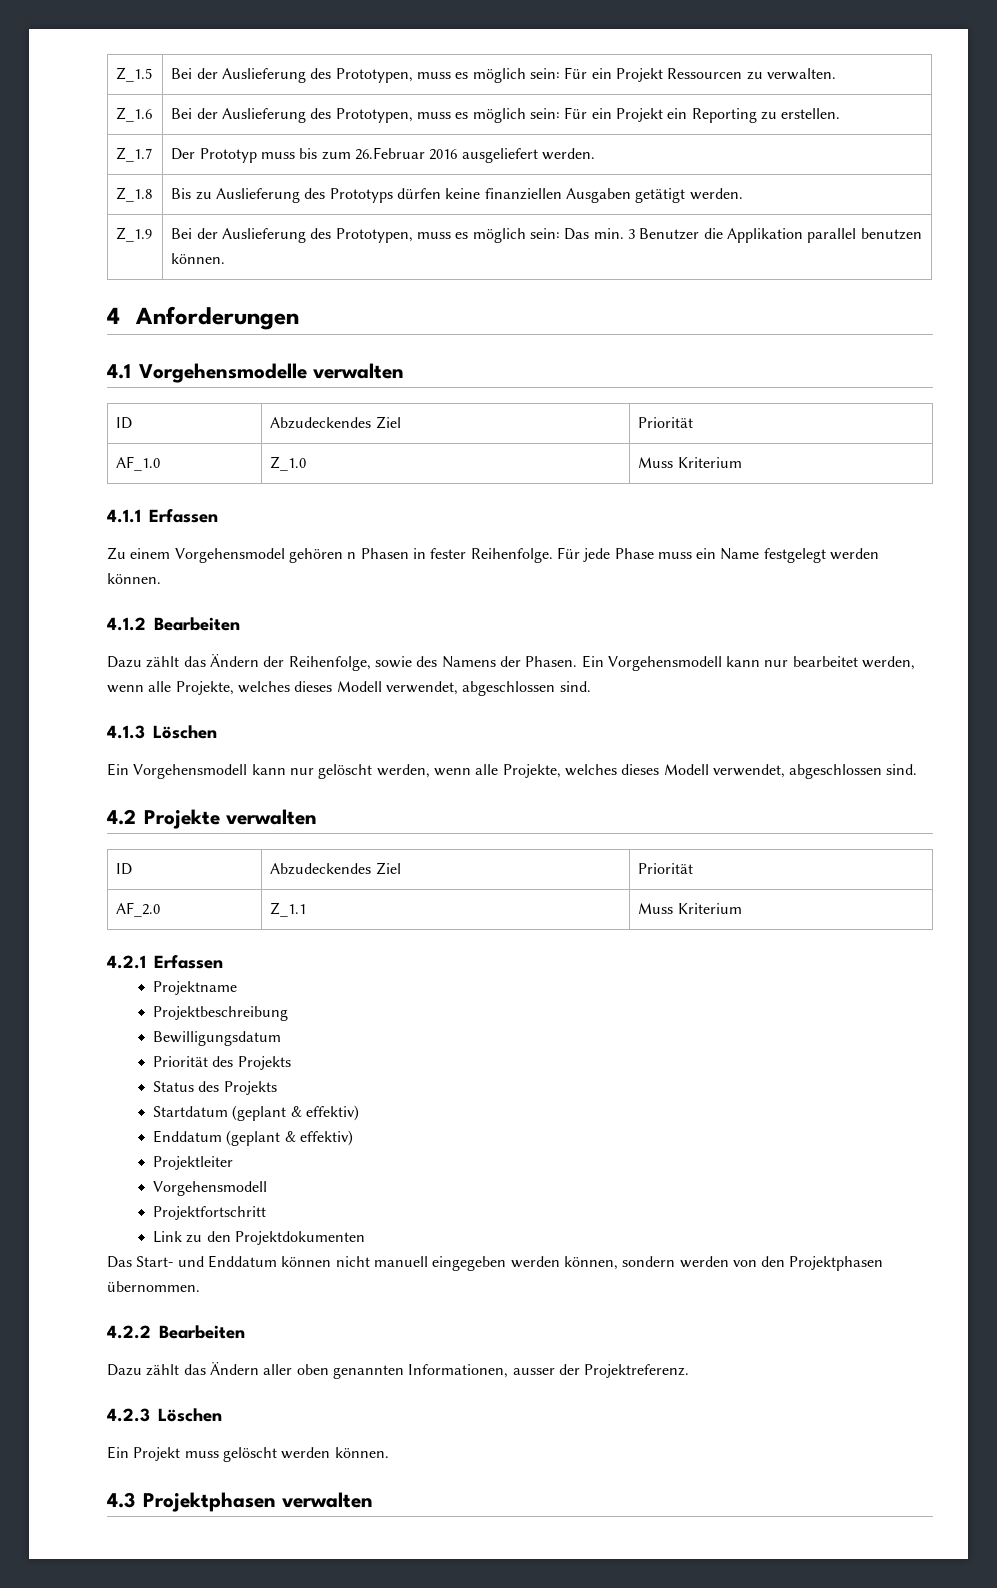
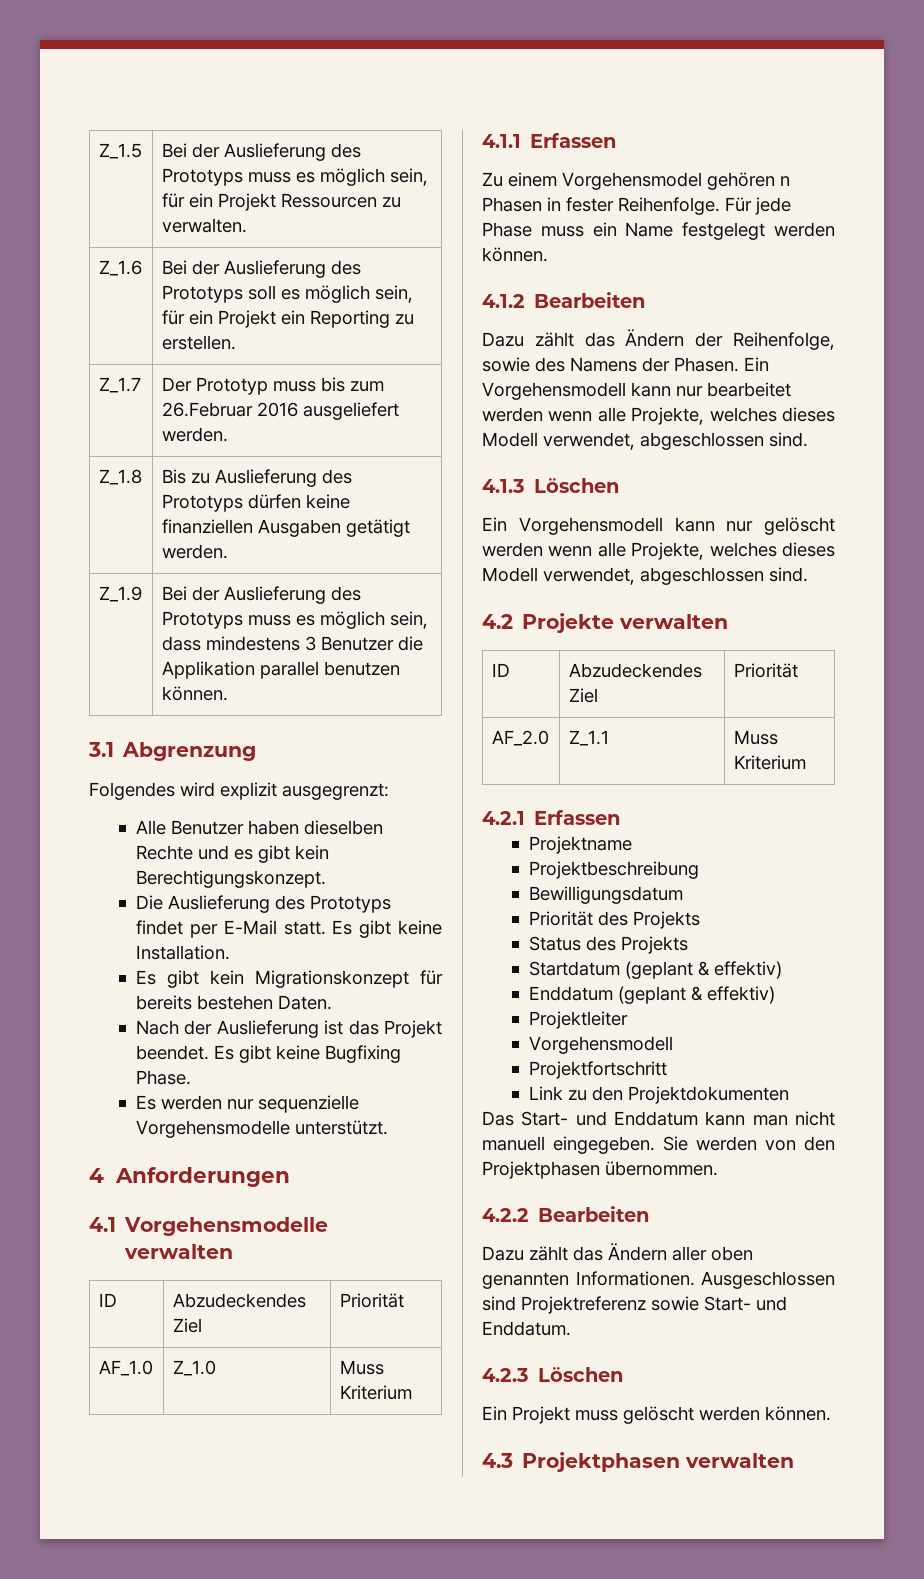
- Z_1.5 | Bei der Auslieferung des Prototypen, muss es möglich sein: Für ein Projekt Ressourcen zu verwalten.
+ Z_1.5 | Bei der Auslieferung des Prototyps muss es möglich sein, für ein Projekt Ressourcen zu verwalten.
- Z_1.6 | Bei der Auslieferung des Prototypen, muss es möglich sein: Für ein Projekt ein Reporting zu erstellen.
+ Z_1.6 | Bei der Auslieferung des Prototyps soll es möglich sein, für ein Projekt ein Reporting zu erstellen.
- Z_1.9 | Bei der Auslieferung des Prototypen, muss es möglich sein: Das min. 3 Benutzer die Applikation parallel benutzen können.
+ Z_1.9 | Bei der Auslieferung des Prototyps muss es möglich sein, dass mindestens 3 Benutzer die Applikation parallel benutzen können.
+ 3.1 Abgrenzung
+ Folgendes wird explizit ausgegrenzt:
+ Alle Benutzer haben dieselben Rechte und es gibt kein Berechtigungskonzept.
+ Die Auslieferung des Prototyps findet per E-Mail statt. Es gibt keine Installation.
+ Es gibt kein Migrationskonzept für bereits bestehen Daten.
+ Nach der Auslieferung ist das Projekt beendet. Es gibt keine Bugfixing Phase.
+ Es werden nur sequenzielle Vorgehensmodelle unterstützt.
- Ein Vorgehensmodell kann nur bearbeitet werden, wenn alle Projekte, welches dieses Modell verwendet, abgeschlossen sind.
+ Ein Vorgehensmodell kann nur bearbeitet werden wenn alle Projekte, welches dieses Modell verwendet, abgeschlossen sind.
- Ein Vorgehensmodell kann nur gelöscht werden, wenn alle Projekte, welches dieses Modell verwendet, abgeschlossen sind.
+ Ein Vorgehensmodell kann nur gelöscht werden wenn alle Projekte, welches dieses Modell verwendet, abgeschlossen sind.
- Das Start- und Enddatum können nicht manuell eingegeben werden können, sondern werden von den Projektphasen übernommen.
+ Das Start- und Enddatum kann man nicht manuell eingegeben. Sie werden von den Projektphasen übernommen.
- Dazu zählt das Ändern aller oben genannten Informationen, ausser der Projektreferenz.
+ Dazu zählt das Ändern aller oben genannten Informationen. Ausgeschlossen sind Projektreferenz sowie Start- und Enddatum.

